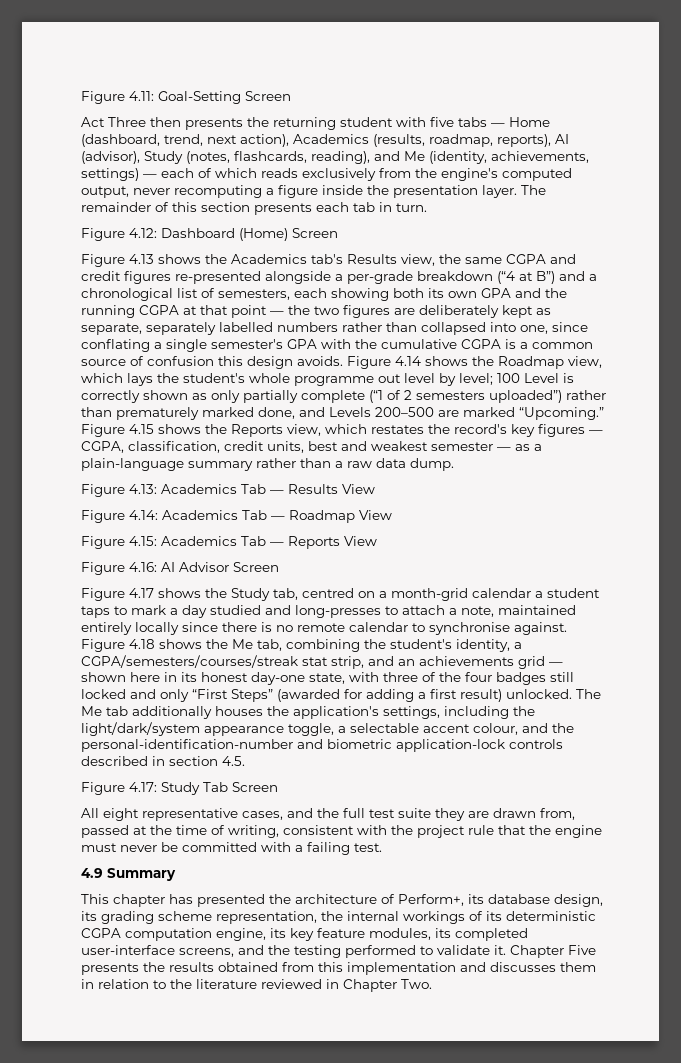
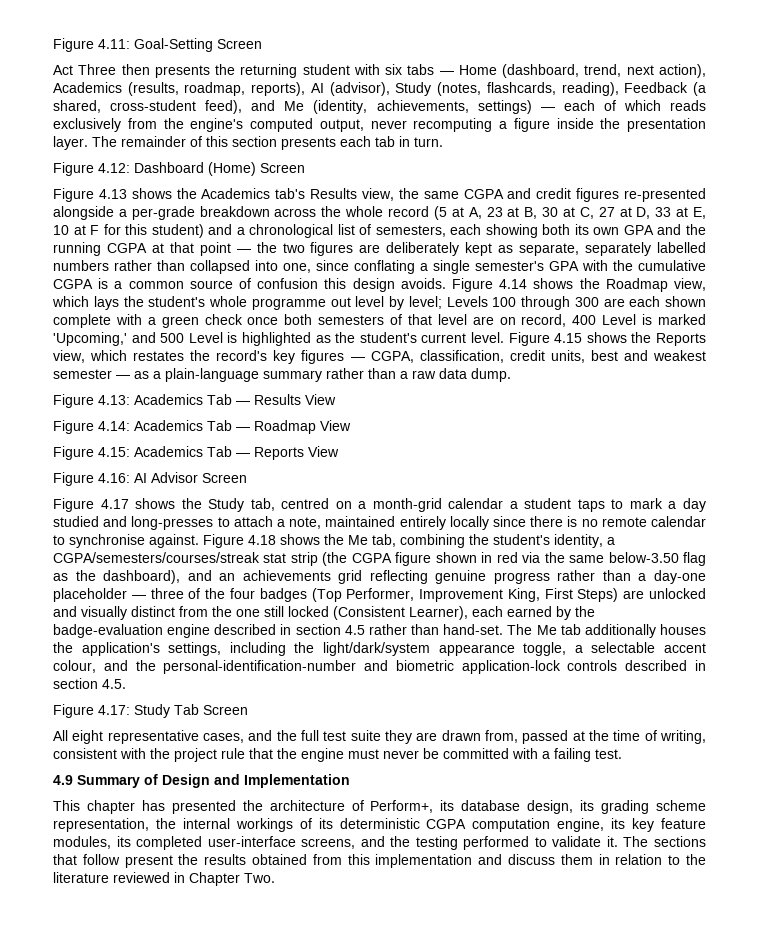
- Act Three then presents the returning student with five tabs — Home (dashboard, trend, next action), Academics (results, roadmap, reports), AI (advisor), Study (notes, flashcards, reading), and Me (identity, achievements, settings) — each of which reads exclusively from the engine's computed output, never recomputing a figure inside the presentation layer.
+ Act Three then presents the returning student with six tabs — Home (dashboard, trend, next action), Academics (results, roadmap, reports), AI (advisor), Study (notes, flashcards, reading), Feedback (a shared, cross-student feed), and Me (identity, achievements, settings) — each of which reads exclusively from the engine's computed output, never recomputing a figure inside the presentation layer.
- Figure 4.13 shows the Academics tab's Results view, the same CGPA and credit figures re-presented alongside a per-grade breakdown (“4 at B”) and a chronological list of semesters, each showing both its own GPA and the running CGPA at that point — the two figures are deliberately kept as separate, separately labelled numbers rather than collapsed into one, since conflating a single semester's GPA with the cumulative CGPA is a common source of confusion this design avoids.
+ Figure 4.13 shows the Academics tab's Results view, the same CGPA and credit figures re-presented alongside a per-grade breakdown across the whole record (5 at A, 23 at B, 30 at C, 27 at D, 33 at E, 10 at F for this student) and a chronological list of semesters, each showing both its own GPA and the running CGPA at that point — the two figures are deliberately kept as separate, separately labelled numbers rather than collapsed into one, since conflating a single semester's GPA with the cumulative CGPA is a common source of confusion this design avoids.
- Figure 4.14 shows the Roadmap view, which lays the student's whole programme out level by level; 100 Level is correctly shown as only partially complete (“1 of 2 semesters uploaded”) rather than prematurely marked done, and Levels 200–500 are marked “Upcoming.”
+ Figure 4.14 shows the Roadmap view, which lays the student's whole programme out level by level; Levels 100 through 300 are each shown complete with a green check once both semesters of that level are on record, 400 Level is marked 'Upcoming,' and 500 Level is highlighted as the student's current level.
- Figure 4.18 shows the Me tab, combining the student's identity, a CGPA/semesters/courses/streak stat strip, and an achievements grid — shown here in its honest day-one state, with three of the four badges still locked and only “First Steps” (awarded for adding a first result) unlocked.
+ Figure 4.18 shows the Me tab, combining the student's identity, a CGPA/semesters/courses/streak stat strip (the CGPA figure shown in red via the same below-3.50 flag as the dashboard), and an achievements grid reflecting genuine progress rather than a day-one placeholder — three of the four badges (Top Performer, Improvement King, First Steps) are unlocked and visually distinct from the one still locked (Consistent Learner), each earned by the badge-evaluation engine described in section 4.5 rather than hand-set.
- 4.9 Summary
+ 4.9 Summary of Design and Implementation
- Chapter Five presents the results obtained from this implementation and discusses them in relation to the literature reviewed in Chapter Two.
+ The sections that follow present the results obtained from this implementation and discuss them in relation to the literature reviewed in Chapter Two.

